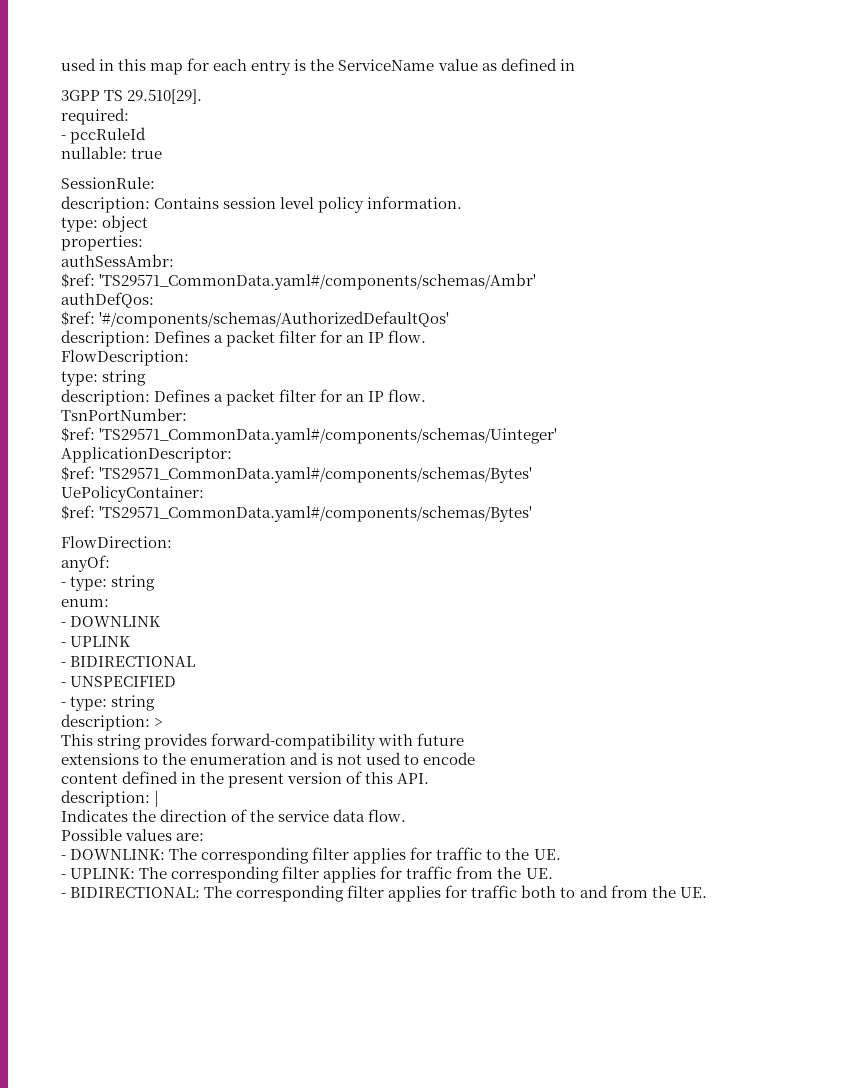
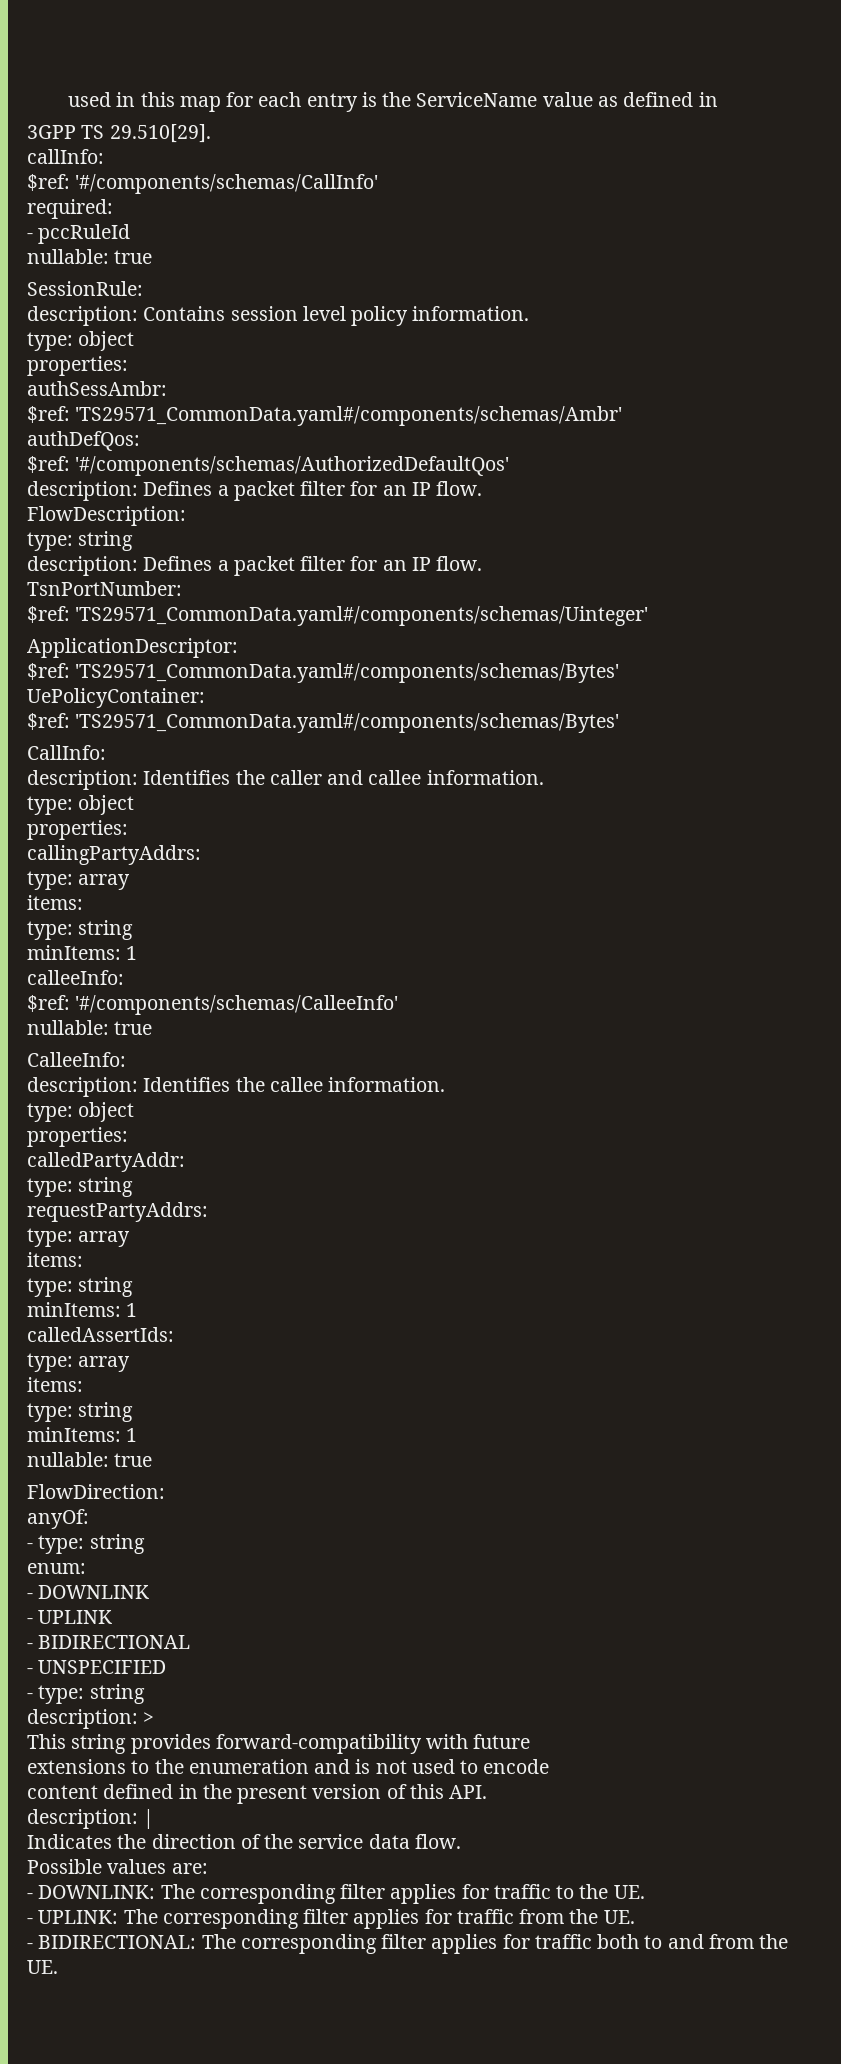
+ callInfo:
+ $ref: '#/components/schemas/CallInfo'
+ CallInfo:
+ description: Identifies the caller and callee information.
+ type: object
+ properties:
+ callingPartyAddrs:
+ type: array
+ items:
+ type: string
+ minItems: 1
+ calleeInfo:
+ $ref: '#/components/schemas/CalleeInfo'
+ nullable: true
+ CalleeInfo:
+ description: Identifies the callee information.
+ type: object
+ properties:
+ calledPartyAddr:
+ type: string
+ requestPartyAddrs:
+ type: array
+ items:
+ type: string
+ minItems: 1
+ calledAssertIds:
+ type: array
+ items:
+ type: string
+ minItems: 1
+ nullable: true

